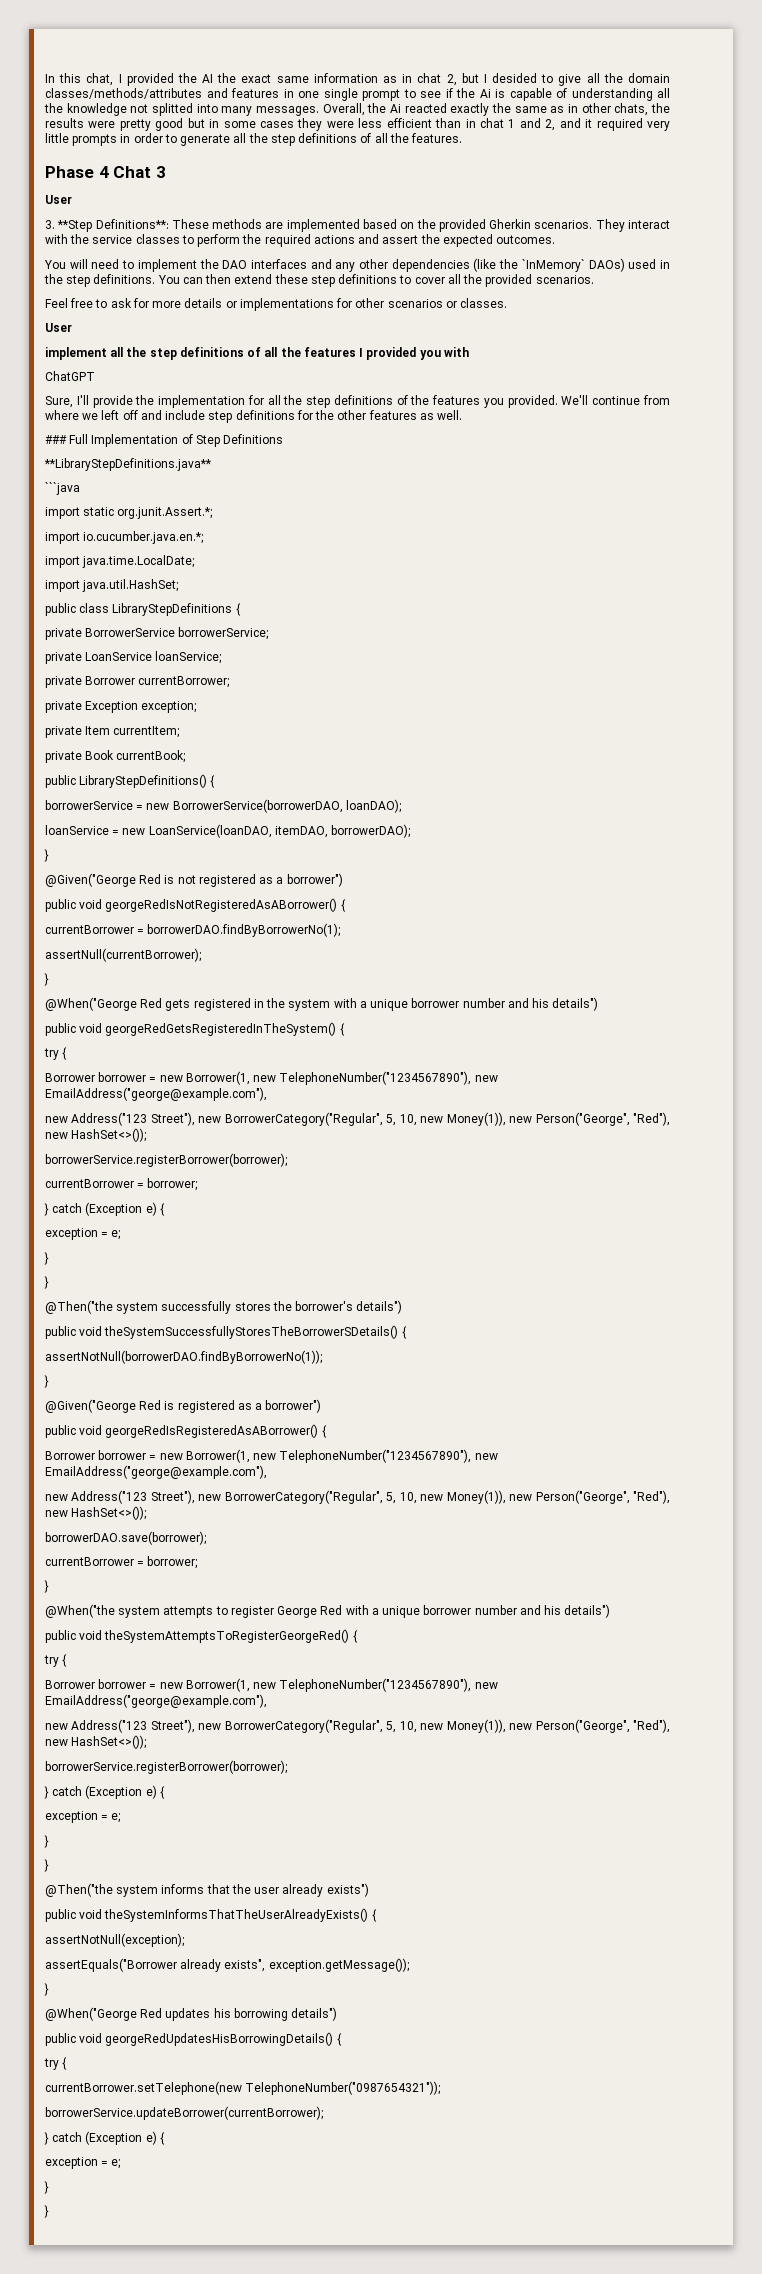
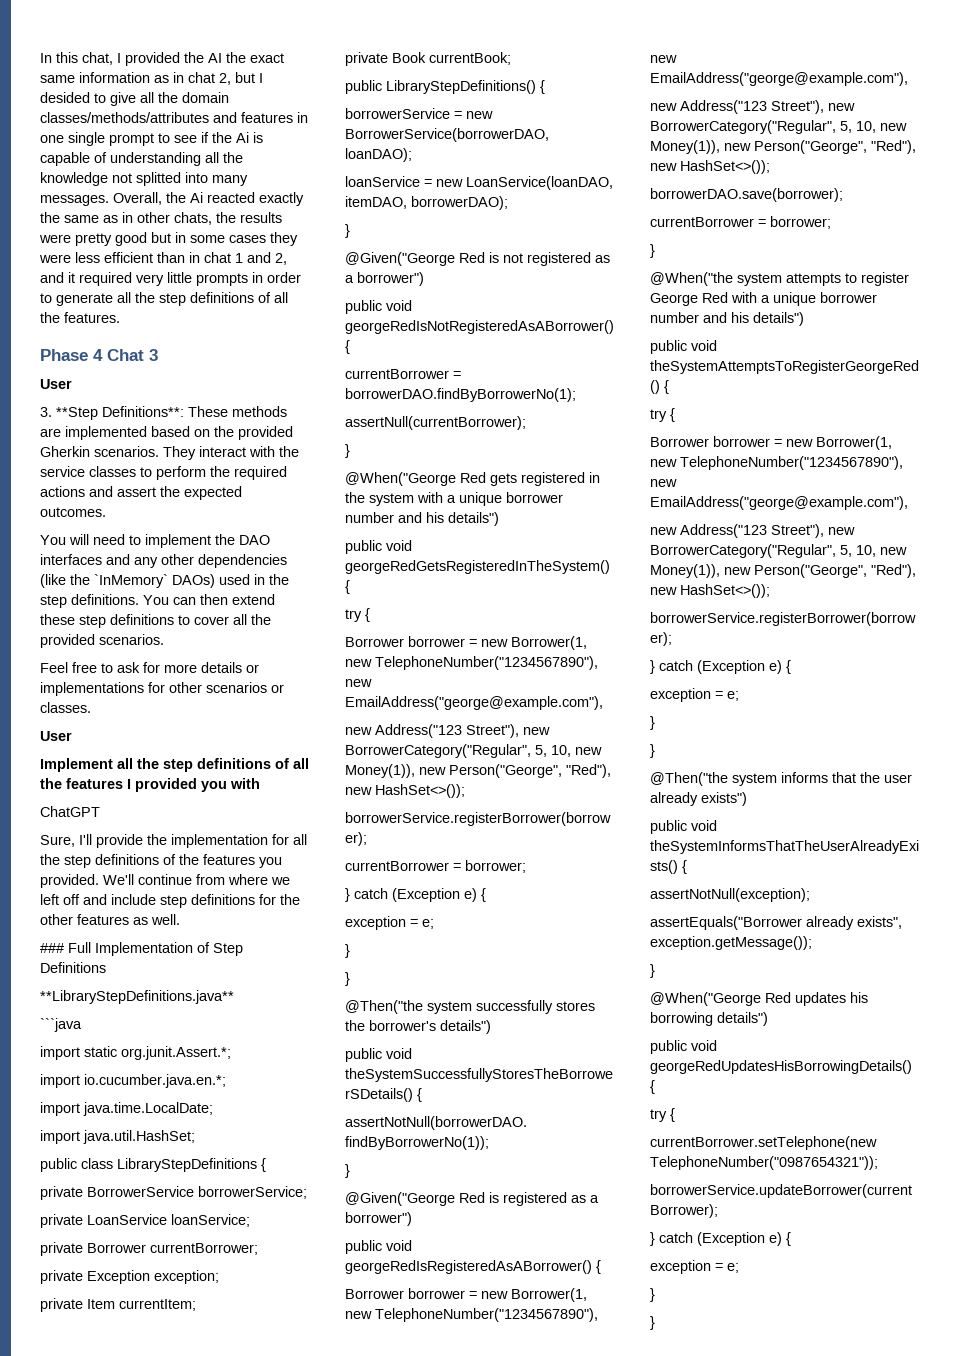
- implement all the step definitions of all the features I provided you with
+ Implement all the step definitions of all the features I provided you with

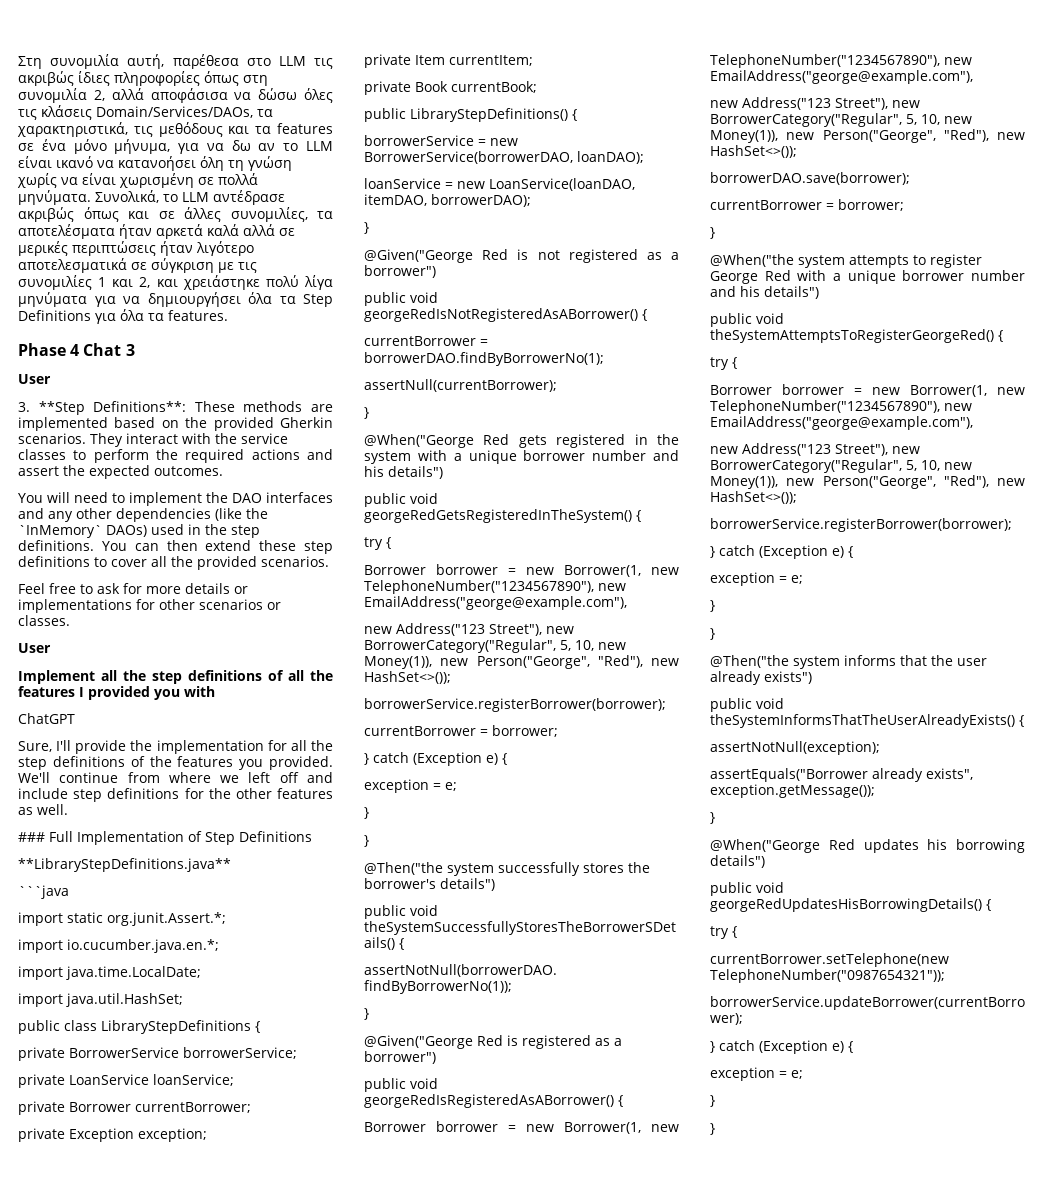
- In this chat, I provided the AI the exact same information as in chat 2, but I desided to give all the domain classes/methods/attributes and features in one single prompt to see if the Ai is capable of understanding all the knowledge not splitted into many messages. Overall, the Ai reacted exactly the same as in other chats, the results were pretty good but in some cases they were less efficient than in chat 1 and 2, and it required very little prompts in order to generate all the step definitions of all the features.
+ Στη συνομιλία αυτή, παρέθεσα στο LLM τις ακριβώς ίδιες πληροφορίες όπως στη συνομιλία 2, αλλά αποφάσισα να δώσω όλες τις κλάσεις Domain/Services/DAOs, τα χαρακτηριστικά, τις μεθόδους και τα features σε ένα μόνο μήνυμα, για να δω αν το LLM είναι ικανό να κατανοήσει όλη τη γνώση χωρίς να είναι χωρισμένη σε πολλά μηνύματα. Συνολικά, το LLM αντέδρασε ακριβώς όπως και σε άλλες συνομιλίες, τα αποτελέσματα ήταν αρκετά καλά αλλά σε μερικές περιπτώσεις ήταν λιγότερο αποτελεσματικά σε σύγκριση με τις συνομιλίες 1 και 2, και χρειάστηκε πολύ λίγα μηνύματα για να δημιουργήσει όλα τα Step Definitions για όλα τα features.

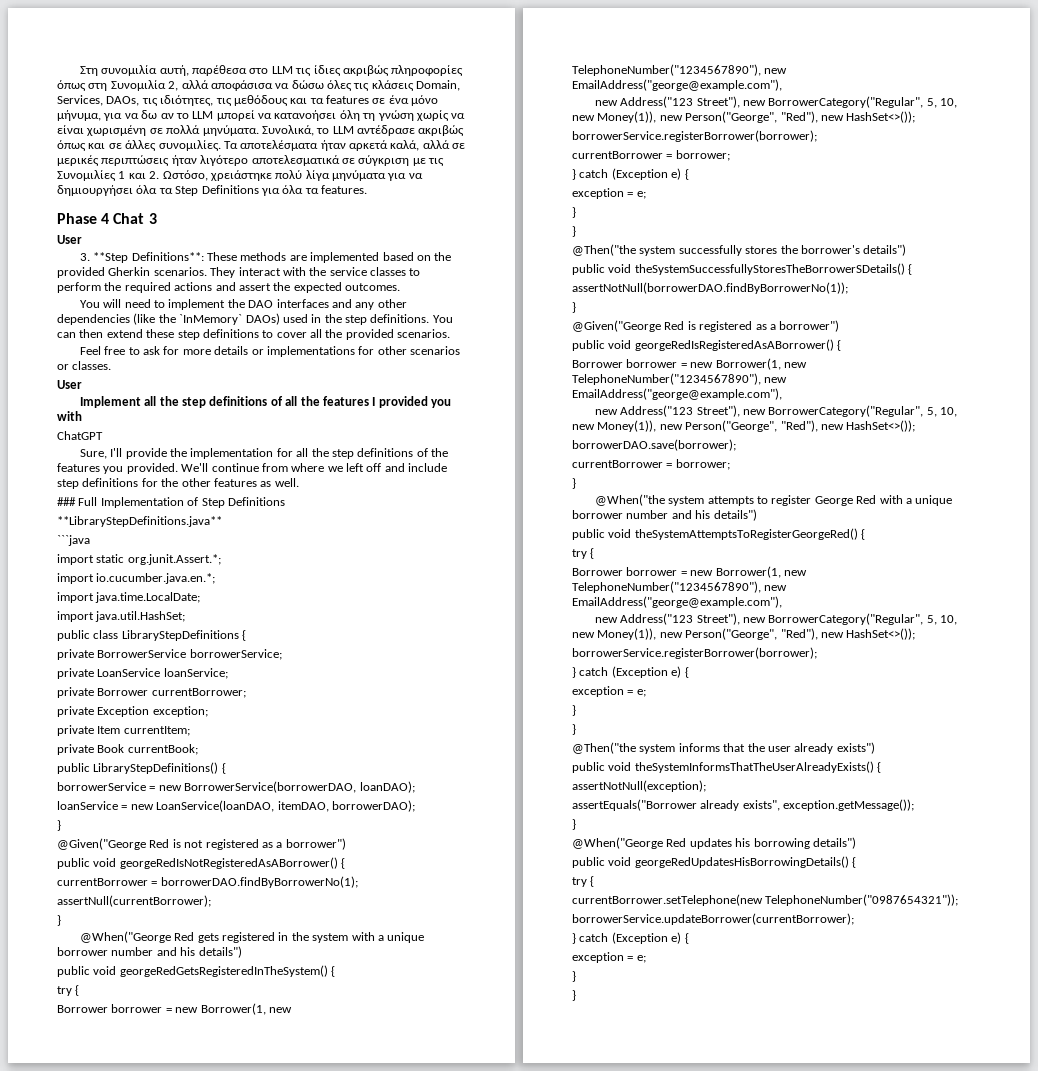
- Στη συνομιλία αυτή, παρέθεσα στο LLM τις ακριβώς ίδιες πληροφορίες όπως στη συνομιλία 2, αλλά αποφάσισα να δώσω όλες τις κλάσεις Domain/Services/DAOs, τα χαρακτηριστικά, τις μεθόδους και τα features σε ένα μόνο μήνυμα, για να δω αν το LLM είναι ικανό να κατανοήσει όλη τη γνώση χωρίς να είναι χωρισμένη σε πολλά μηνύματα.
+ Στη συνομιλία αυτή, παρέθεσα στο LLM τις ίδιες ακριβώς πληροφορίες όπως στη Συνομιλία 2, αλλά αποφάσισα να δώσω όλες τις κλάσεις Domain, Services, DAOs, τις ιδιότητες, τις μεθόδους και τα features σε ένα μόνο μήνυμα, για να δω αν το LLM μπορεί να κατανοήσει όλη τη γνώση χωρίς να είναι χωρισμένη σε πολλά μηνύματα.
- Συνολικά, το LLM αντέδρασε ακριβώς όπως και σε άλλες συνομιλίες, τα αποτελέσματα ήταν αρκετά καλά αλλά σε μερικές περιπτώσεις ήταν λιγότερο αποτελεσματικά σε σύγκριση με τις συνομιλίες 1 και 2, και χρειάστηκε πολύ λίγα μηνύματα για να δημιουργήσει όλα τα Step Definitions για όλα τα features.
+ Συνολικά, το LLM αντέδρασε ακριβώς όπως και σε άλλες συνομιλίες. Τα αποτελέσματα ήταν αρκετά καλά, αλλά σε μερικές περιπτώσεις ήταν λιγότερο αποτελεσματικά σε σύγκριση με τις Συνομιλίες 1 και 2. Ωστόσο, χρειάστηκε πολύ λίγα μηνύματα για να δημιουργήσει όλα τα Step Definitions για όλα τα features.

